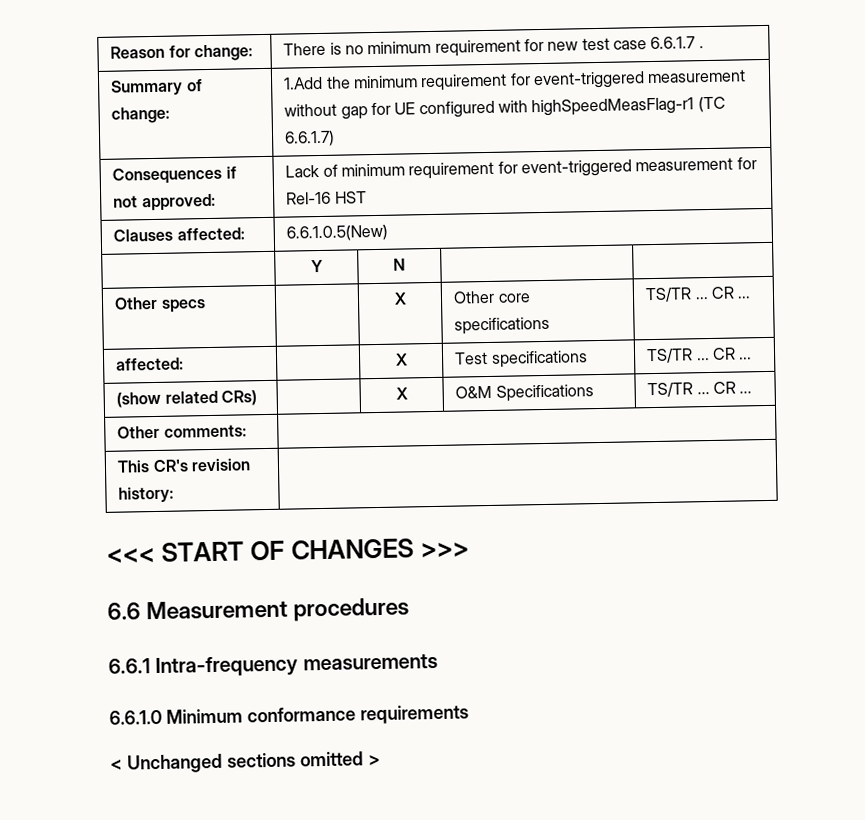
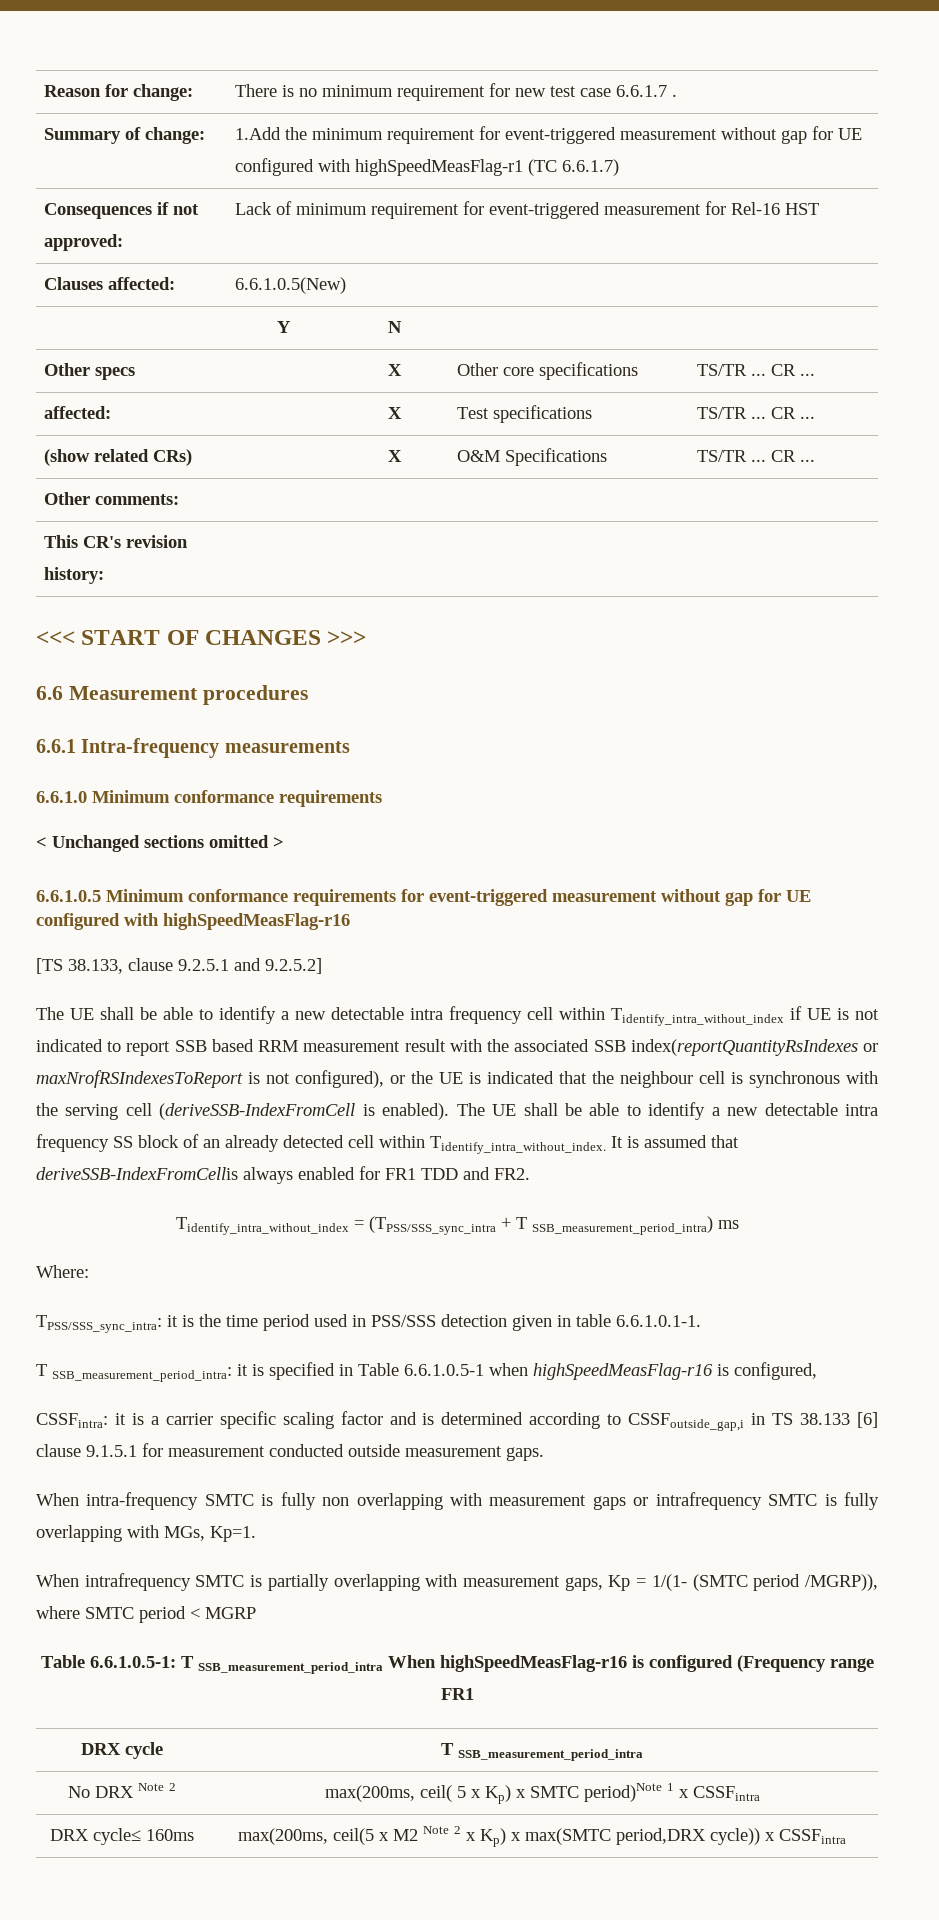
+ 6.6.1.0.5 Minimum conformance requirements for event-triggered measurement without gap for UE configured with highSpeedMeasFlag-r16
+ [TS 38.133, clause 9.2.5.1 and 9.2.5.2]
+ The UE shall be able to identify a new detectable intra frequency cell within Tidentify_intra_without_index if UE is not indicated to report SSB based RRM measurement result with the associated SSB index(reportQuantityRsIndexes or maxNrofRSIndexesToReport is not configured), or the UE is indicated that the neighbour cell is synchronous with the serving cell (deriveSSB-IndexFromCell is enabled). The UE shall be able to identify a new detectable intra frequency SS block of an already detected cell within Tidentify_intra_without_index. It is assumed that deriveSSB-IndexFromCellis always enabled for FR1 TDD and FR2.
+ Tidentify_intra_without_index = (TPSS/SSS_sync_intra + T SSB_measurement_period_intra) ms
+ Where:
+ TPSS/SSS_sync_intra: it is the time period used in PSS/SSS detection given in table 6.6.1.0.1-1.
+ T SSB_measurement_period_intra: it is specified in Table 6.6.1.0.5-1 when highSpeedMeasFlag-r16 is configured,
+ CSSFintra: it is a carrier specific scaling factor and is determined according to CSSFoutside_gap,i in TS 38.133 [6] clause 9.1.5.1 for measurement conducted outside measurement gaps.
+ When intra-frequency SMTC is fully non overlapping with measurement gaps or intrafrequency SMTC is fully overlapping with MGs, Kp=1.
+ When intrafrequency SMTC is partially overlapping with measurement gaps, Kp = 1/(1- (SMTC period /MGRP)), where SMTC period < MGRP
+ Table 6.6.1.0.5-1: T SSB_measurement_period_intra When highSpeedMeasFlag-r16 is configured (Frequency range FR1
+ DRX cycle | T SSB_measurement_period_intra
+ No DRX Note 2 | max(200ms, ceil( 5 x Kp) x SMTC period)Note 1 x CSSFintra
+ DRX cycle≤ 160ms | max(200ms, ceil(5 x M2 Note 2 x Kp) x max(SMTC period,DRX cycle)) x CSSFintra

